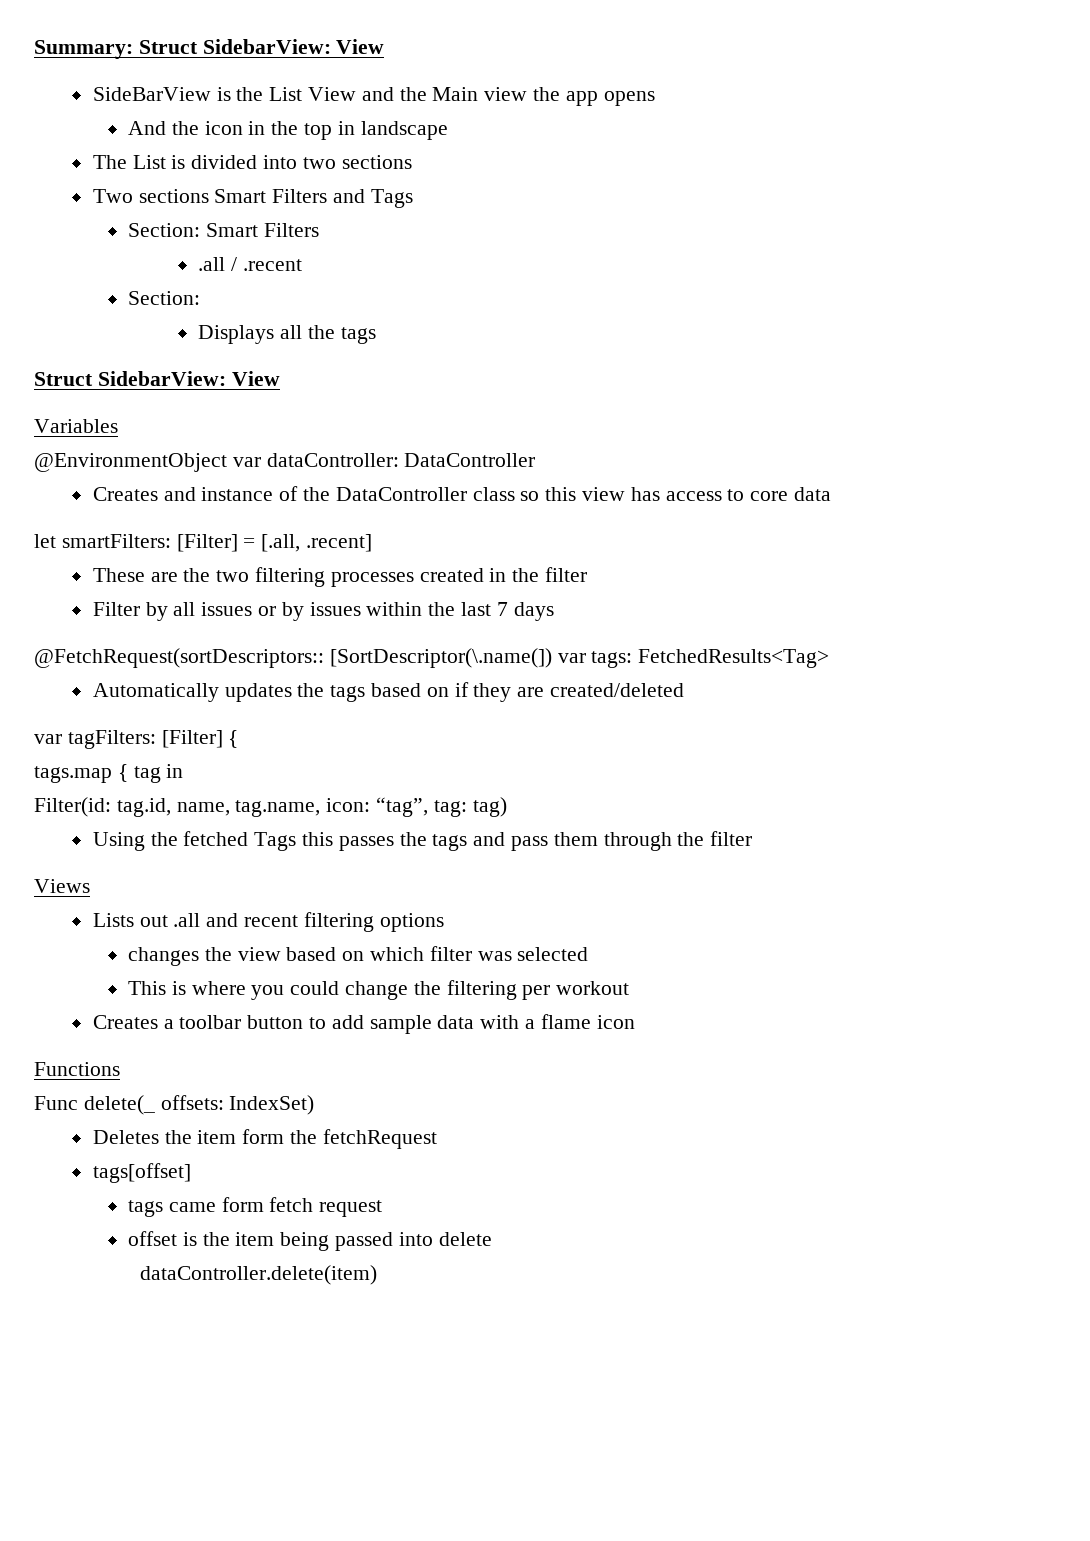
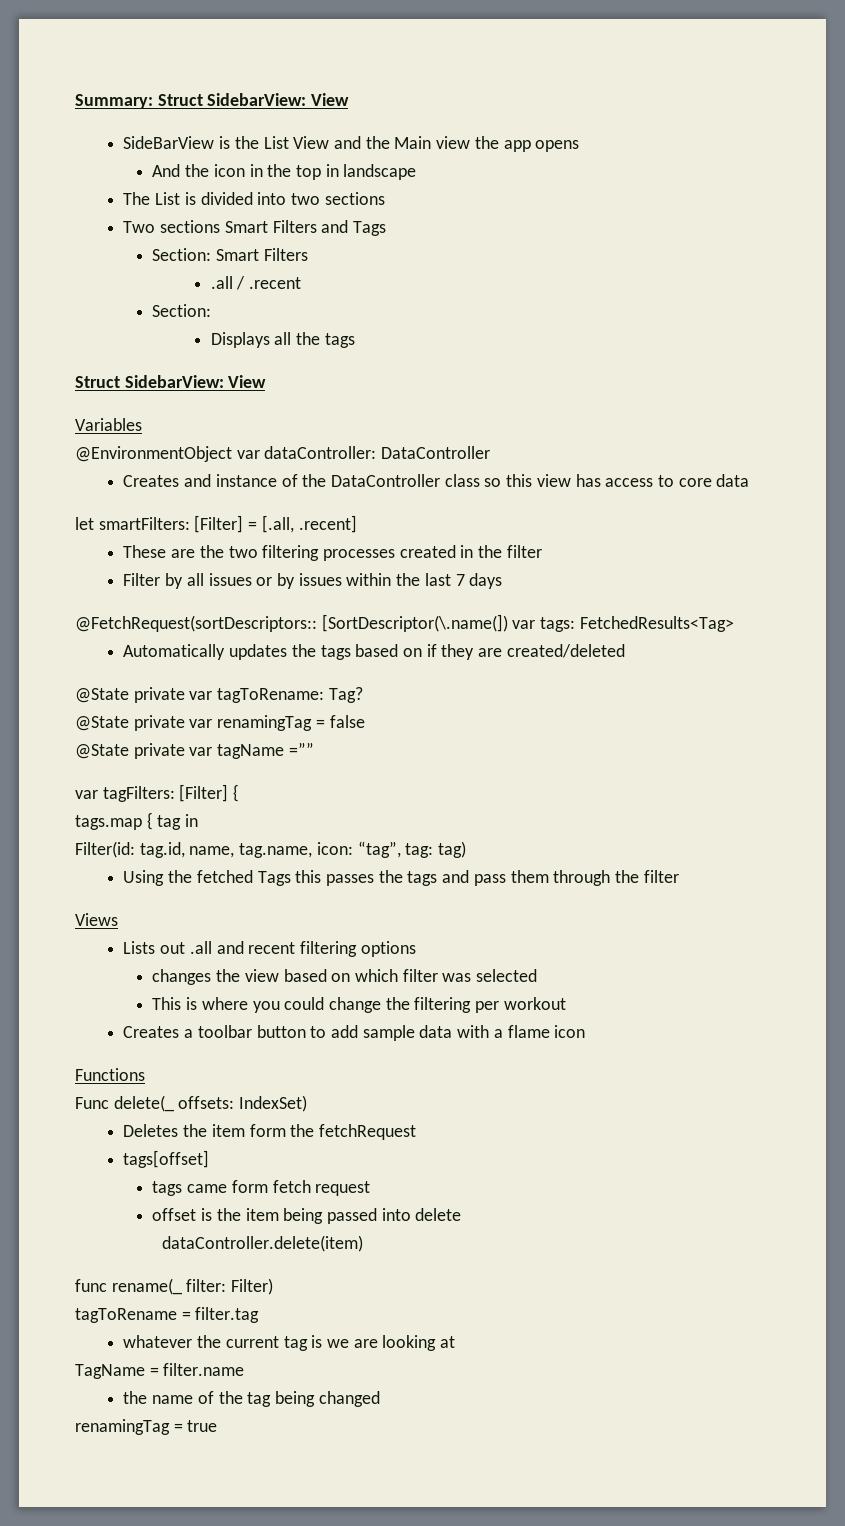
+ @State private var tagToRename: Tag?
+ @State private var renamingTag = false
+ @State private var tagName =””
+ func rename(_ filter: Filter)
+ tagToRename = filter.tag
+ whatever the current tag is we are looking at
+ TagName = filter.name
+ the name of the tag being changed
+ renamingTag = true

